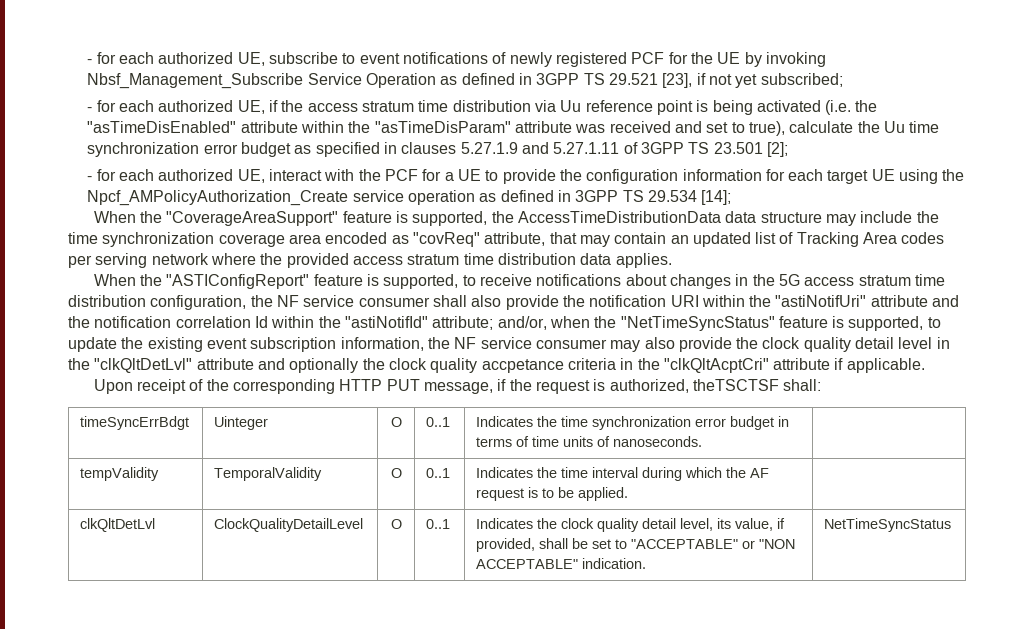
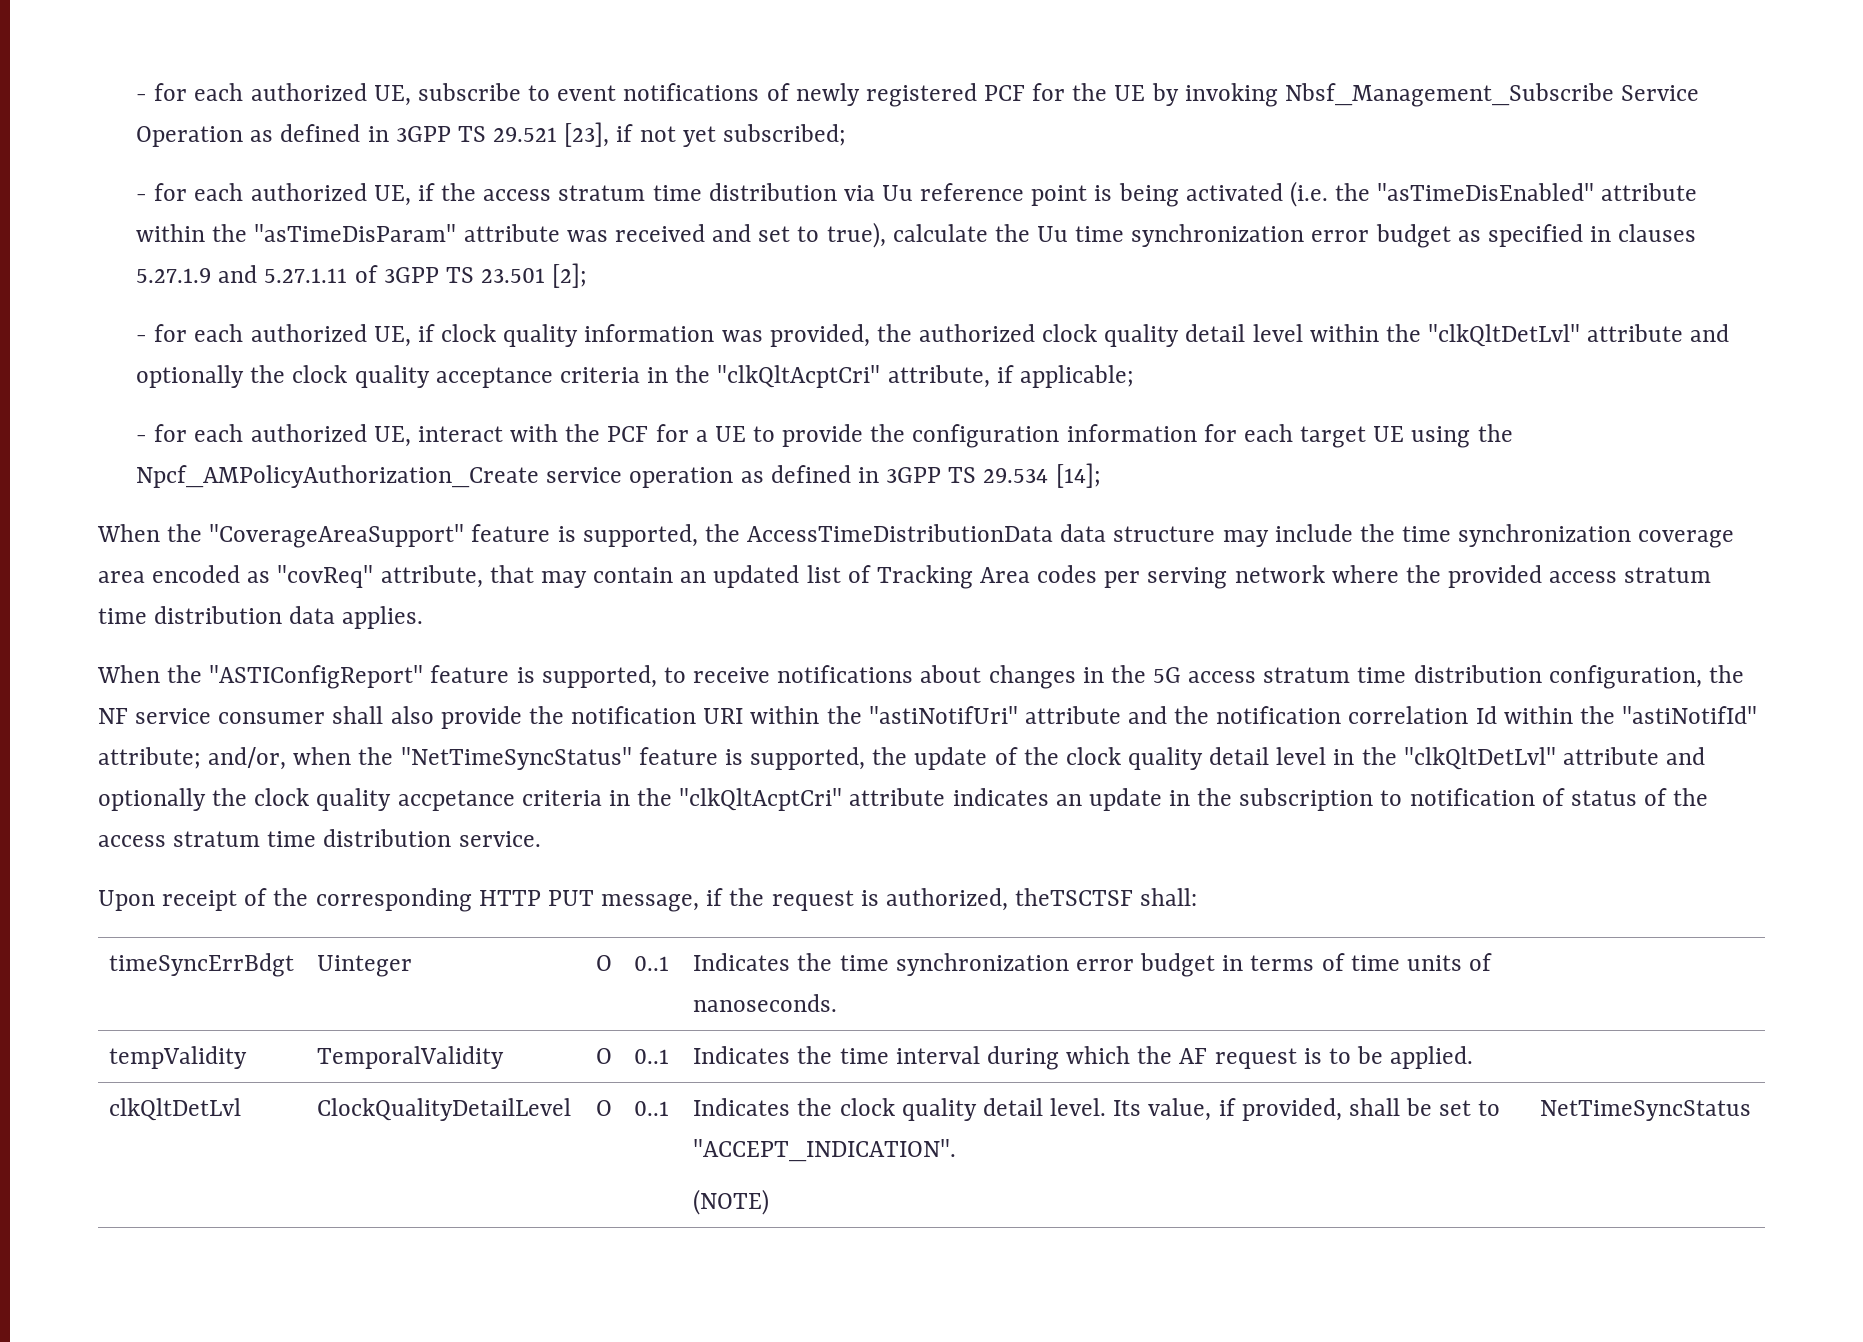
+ - for each authorized UE, if clock quality information was provided, the authorized clock quality detail level within the "clkQltDetLvl" attribute and optionally the clock quality acceptance criteria in the "clkQltAcptCri" attribute, if applicable;
- and/or, when the "NetTimeSyncStatus" feature is supported, to update the existing event subscription information, the NF service consumer may also provide the clock quality detail level in the "clkQltDetLvl" attribute and optionally the clock quality accpetance criteria in the "clkQltAcptCri" attribute if applicable.
+ and/or, when the "NetTimeSyncStatus" feature is supported, the update of the clock quality detail level in the "clkQltDetLvl" attribute and optionally the clock quality accpetance criteria in the "clkQltAcptCri" attribute indicates an update in the subscription to notification of status of the access stratum time distribution service.
- clkQltDetLvl | ClockQualityDetailLevel | O | 0..1 | Indicates the clock quality detail level, its value, if provided, shall be set to "ACCEPTABLE" or "NON ACCEPTABLE" indication. | NetTimeSyncStatus
+ clkQltDetLvl | ClockQualityDetailLevel | O | 0..1 | Indicates the clock quality detail level. Its value, if provided, shall be set to "ACCEPT_INDICATION".
+ (NOTE) | NetTimeSyncStatus

